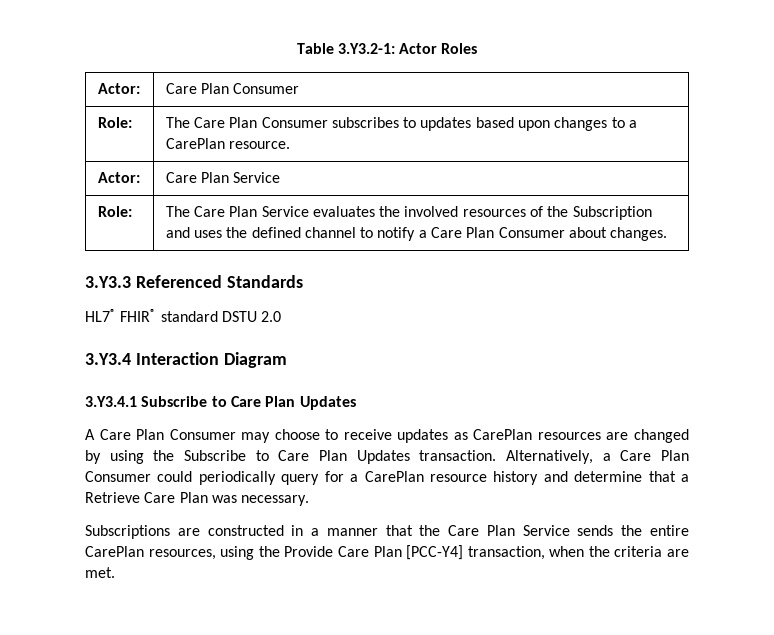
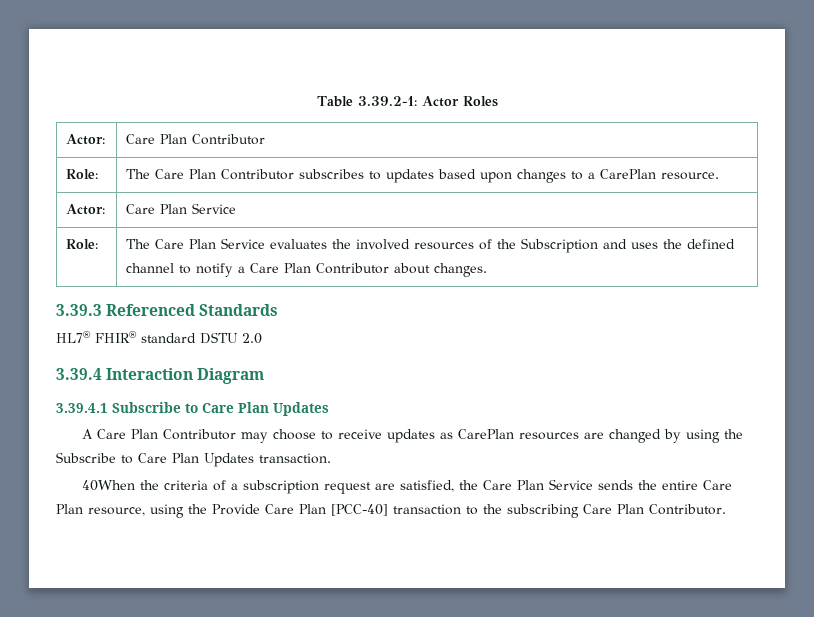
- Table 3.Y3.2-1: Actor Roles
+ Table 3.39.2-1: Actor Roles
- Actor: | Care Plan Consumer
- Role: | The Care Plan Consumer subscribes to updates based upon changes to a CarePlan resource.
+ Actor: | Care Plan Contributor
+ Role: | The Care Plan Contributor subscribes to updates based upon changes to a CarePlan resource.
- Role: | The Care Plan Service evaluates the involved resources of the Subscription and uses the defined channel to notify a Care Plan Consumer about changes.
+ Role: | The Care Plan Service evaluates the involved resources of the Subscription and uses the defined channel to notify a Care Plan Contributor about changes.
- 3.Y3.3 Referenced Standards
+ 3.39.3 Referenced Standards
- 3.Y3.4 Interaction Diagram
+ 3.39.4 Interaction Diagram
- 3.Y3.4.1 Subscribe to Care Plan Updates
+ 3.39.4.1 Subscribe to Care Plan Updates
- A Care Plan Consumer may choose to receive updates as CarePlan resources are changed by using the Subscribe to Care Plan Updates transaction. Alternatively, a Care Plan Consumer could periodically query for a CarePlan resource history and determine that a Retrieve Care Plan was necessary.
- Subscriptions are constructed in a manner that the Care Plan Service sends the entire CarePlan resources, using the Provide Care Plan [PCC-Y4] transaction, when the criteria are met.
+ A Care Plan Contributor may choose to receive updates as CarePlan resources are changed by using the Subscribe to Care Plan Updates transaction.
+ 40When the criteria of a subscription request are satisfied, the Care Plan Service sends the entire Care Plan resource, using the Provide Care Plan [PCC-40] transaction to the subscribing Care Plan Contributor.

